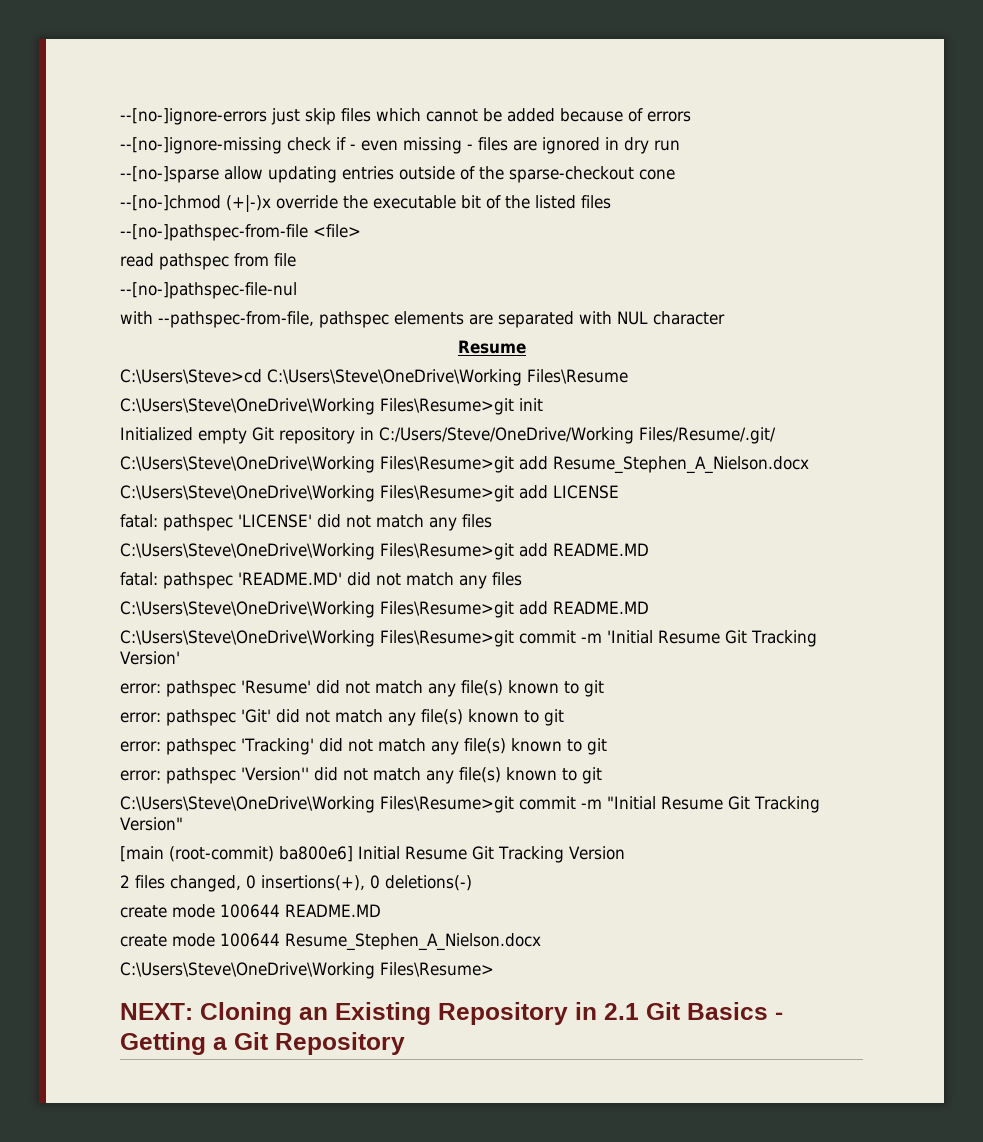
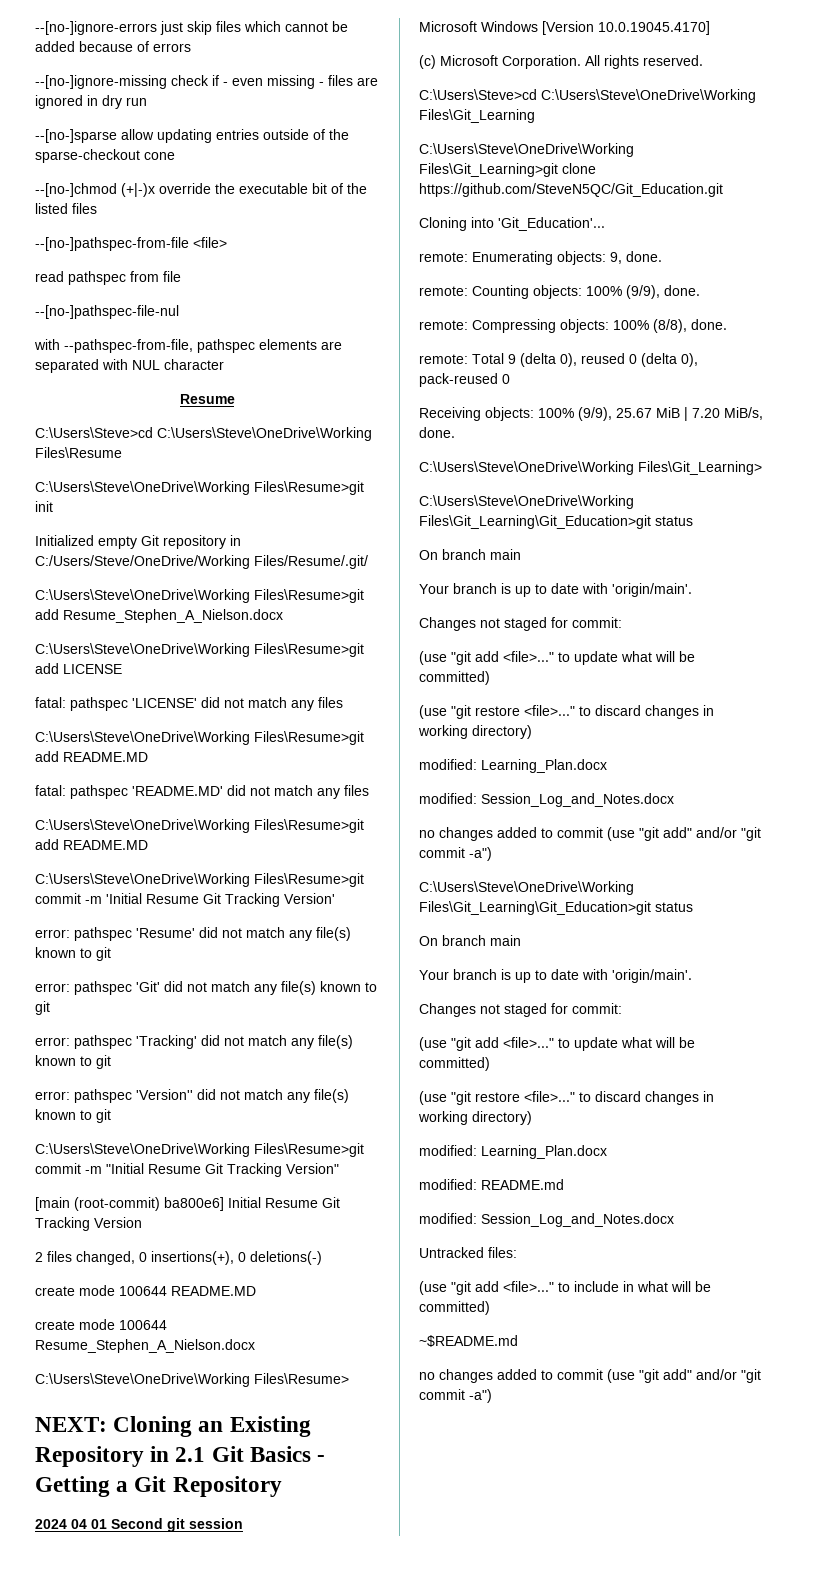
+ 2024 04 01 Second git session
+ Microsoft Windows [Version 10.0.19045.4170]
+ (c) Microsoft Corporation. All rights reserved.
+ C:\Users\Steve>cd C:\Users\Steve\OneDrive\Working Files\Git_Learning
+ C:\Users\Steve\OneDrive\Working Files\Git_Learning>git clone https://github.com/SteveN5QC/Git_Education.git
+ Cloning into 'Git_Education'...
+ remote: Enumerating objects: 9, done.
+ remote: Counting objects: 100% (9/9), done.
+ remote: Compressing objects: 100% (8/8), done.
+ remote: Total 9 (delta 0), reused 0 (delta 0), pack-reused 0
+ Receiving objects: 100% (9/9), 25.67 MiB | 7.20 MiB/s, done.
+ C:\Users\Steve\OneDrive\Working Files\Git_Learning>
+ C:\Users\Steve\OneDrive\Working Files\Git_Learning\Git_Education>git status
+ On branch main
+ Your branch is up to date with 'origin/main'.
+ Changes not staged for commit:
+ (use "git add <file>..." to update what will be committed)
+ (use "git restore <file>..." to discard changes in working directory)
+ modified: Learning_Plan.docx
+ modified: Session_Log_and_Notes.docx
+ no changes added to commit (use "git add" and/or "git commit -a")
+ C:\Users\Steve\OneDrive\Working Files\Git_Learning\Git_Education>git status
+ On branch main
+ Your branch is up to date with 'origin/main'.
+ Changes not staged for commit:
+ (use "git add <file>..." to update what will be committed)
+ (use "git restore <file>..." to discard changes in working directory)
+ modified: Learning_Plan.docx
+ modified: README.md
+ modified: Session_Log_and_Notes.docx
+ Untracked files:
+ (use "git add <file>..." to include in what will be committed)
+ ~$README.md
+ no changes added to commit (use "git add" and/or "git commit -a")

